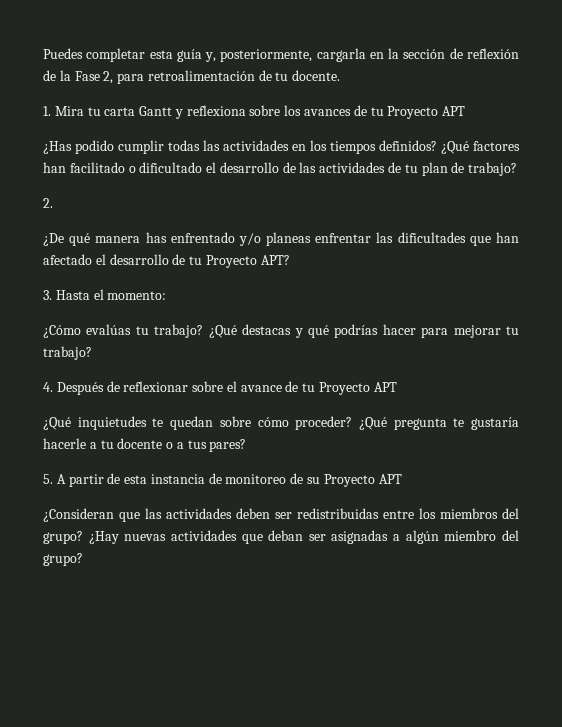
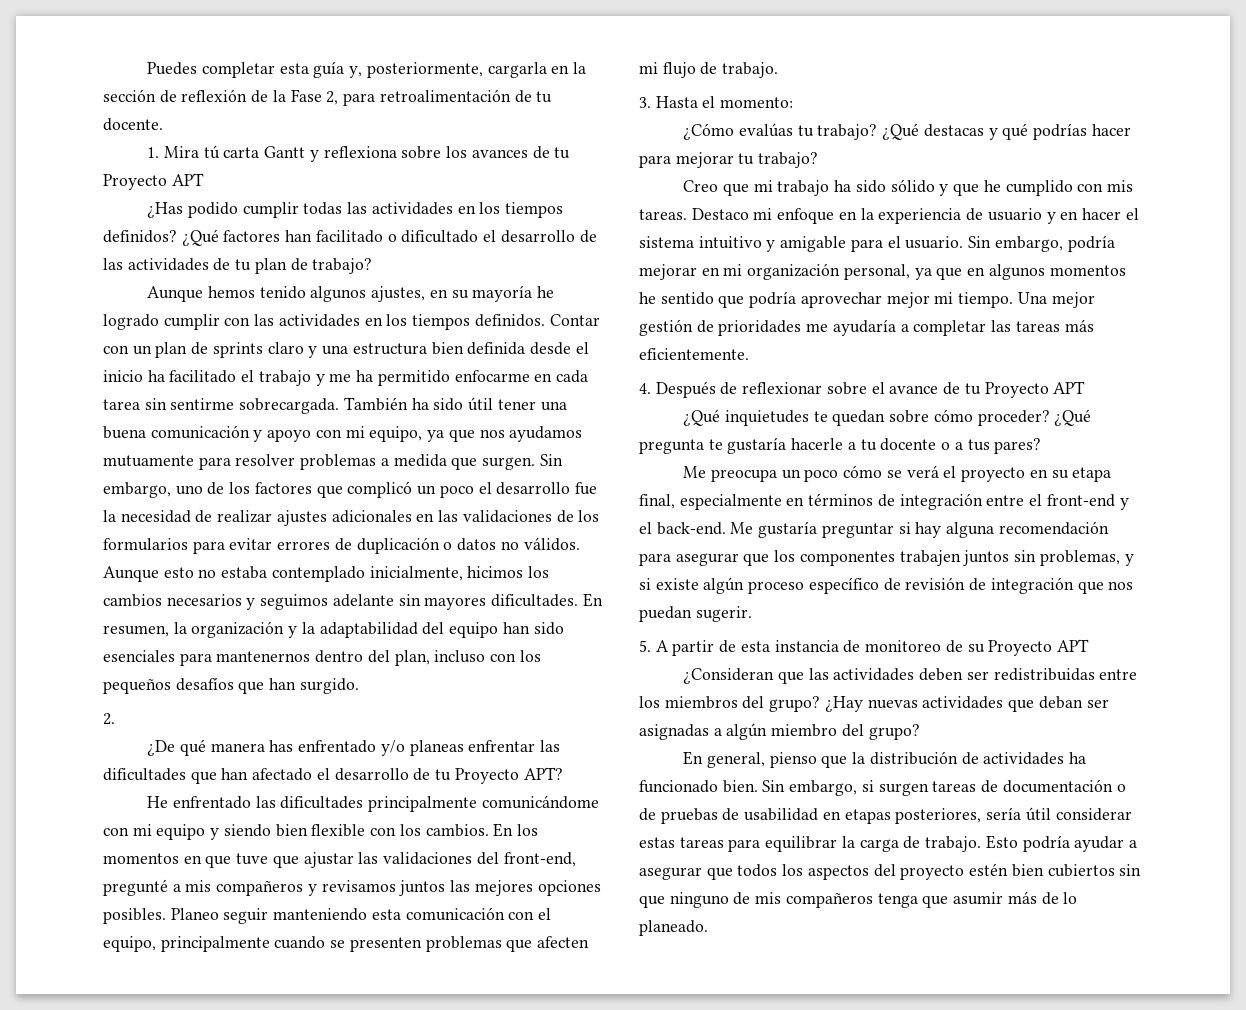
- 1. Mira tu carta Gantt y reflexiona sobre los avances de tu Proyecto APT
+ 1. Mira tú carta Gantt y reflexiona sobre los avances de tu Proyecto APT
+ Aunque hemos tenido algunos ajustes, en su mayoría he logrado cumplir con las actividades en los tiempos definidos. Contar con un plan de sprints claro y una estructura bien definida desde el inicio ha facilitado el trabajo y me ha permitido enfocarme en cada tarea sin sentirme sobrecargada. También ha sido útil tener una buena comunicación y apoyo con mi equipo, ya que nos ayudamos mutuamente para resolver problemas a medida que surgen. Sin embargo, uno de los factores que complicó un poco el desarrollo fue la necesidad de realizar ajustes adicionales en las validaciones de los formularios para evitar errores de duplicación o datos no válidos. Aunque esto no estaba contemplado inicialmente, hicimos los cambios necesarios y seguimos adelante sin mayores dificultades. En resumen, la organización y la adaptabilidad del equipo han sido esenciales para mantenernos dentro del plan, incluso con los pequeños desafíos que han surgido.
+ He enfrentado las dificultades principalmente comunicándome con mi equipo y siendo bien flexible con los cambios. En los momentos en que tuve que ajustar las validaciones del front-end, pregunté a mis compañeros y revisamos juntos las mejores opciones posibles. Planeo seguir manteniendo esta comunicación con el equipo, principalmente cuando se presenten problemas que afecten mi flujo de trabajo.
+ Creo que mi trabajo ha sido sólido y que he cumplido con mis tareas. Destaco mi enfoque en la experiencia de usuario y en hacer el sistema intuitivo y amigable para el usuario. Sin embargo, podría mejorar en mi organización personal, ya que en algunos momentos he sentido que podría aprovechar mejor mi tiempo. Una mejor gestión de prioridades me ayudaría a completar las tareas más eficientemente.
+ Me preocupa un poco cómo se verá el proyecto en su etapa final, especialmente en términos de integración entre el front-end y el back-end. Me gustaría preguntar si hay alguna recomendación para asegurar que los componentes trabajen juntos sin problemas, y si existe algún proceso específico de revisión de integración que nos puedan sugerir.
+ En general, pienso que la distribución de actividades ha funcionado bien. Sin embargo, si surgen tareas de documentación o de pruebas de usabilidad en etapas posteriores, sería útil considerar estas tareas para equilibrar la carga de trabajo. Esto podría ayudar a asegurar que todos los aspectos del proyecto estén bien cubiertos sin que ninguno de mis compañeros tenga que asumir más de lo planeado.

